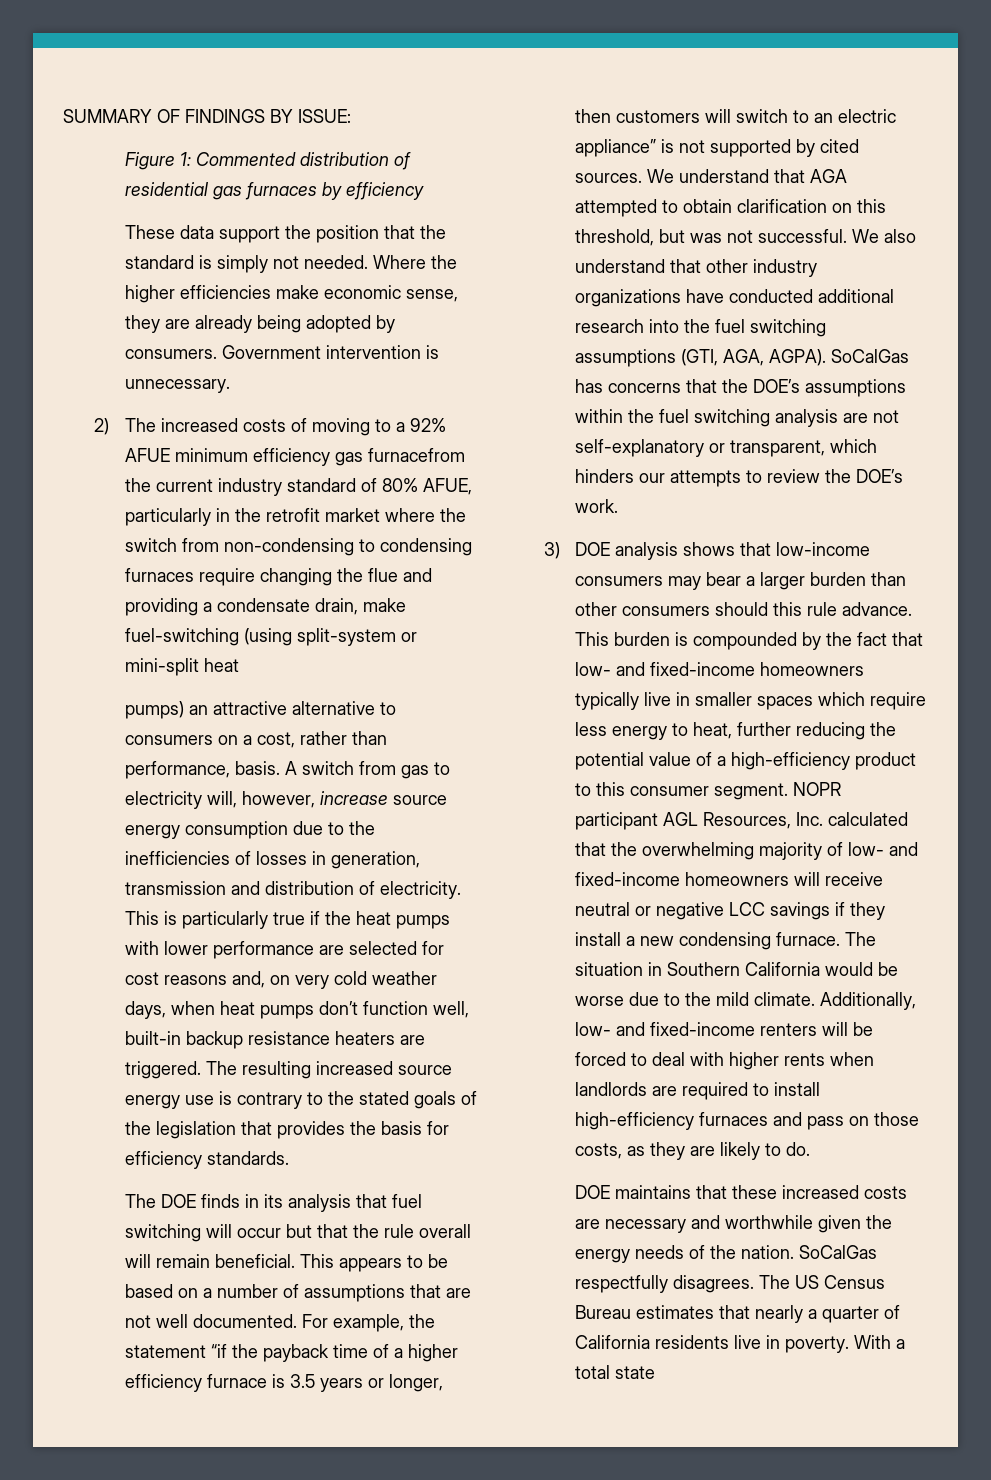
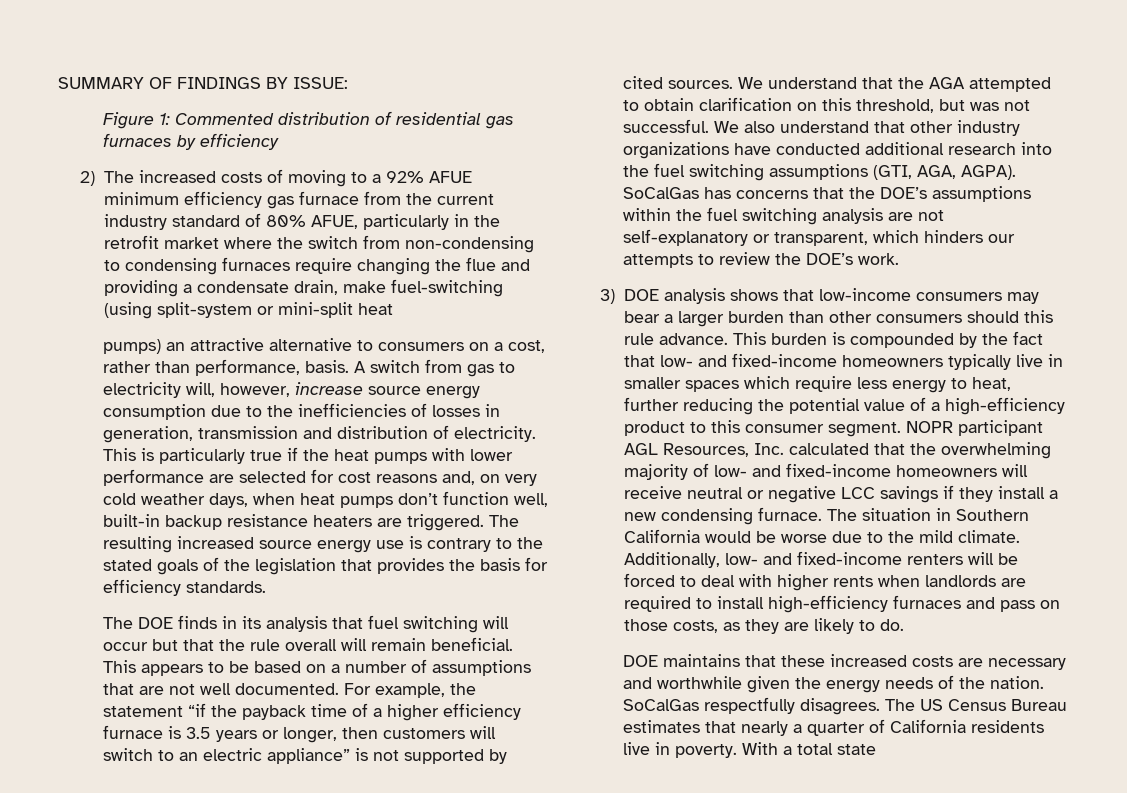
- These data support the position that the standard is simply not needed. Where the higher efficiencies make economic sense, they are already being adopted by consumers. Government intervention is unnecessary.
- 2) The increased costs of moving to a 92% AFUE minimum efficiency gas furnacefrom the current industry standard of 80% AFUE, particularly in the retrofit market where the switch from non-condensing to condensing furnaces require changing the flue and providing a condensate drain, make fuel-switching (using split-system or mini-split heat
+ 2) The increased costs of moving to a 92% AFUE minimum efficiency gas furnace from the current industry standard of 80% AFUE, particularly in the retrofit market where the switch from non-condensing to condensing furnaces require changing the flue and providing a condensate drain, make fuel-switching (using split-system or mini-split heat
- We understand that AGA attempted to obtain clarification on this threshold, but was not successful.
+ We understand that the AGA attempted to obtain clarification on this threshold, but was not successful.

